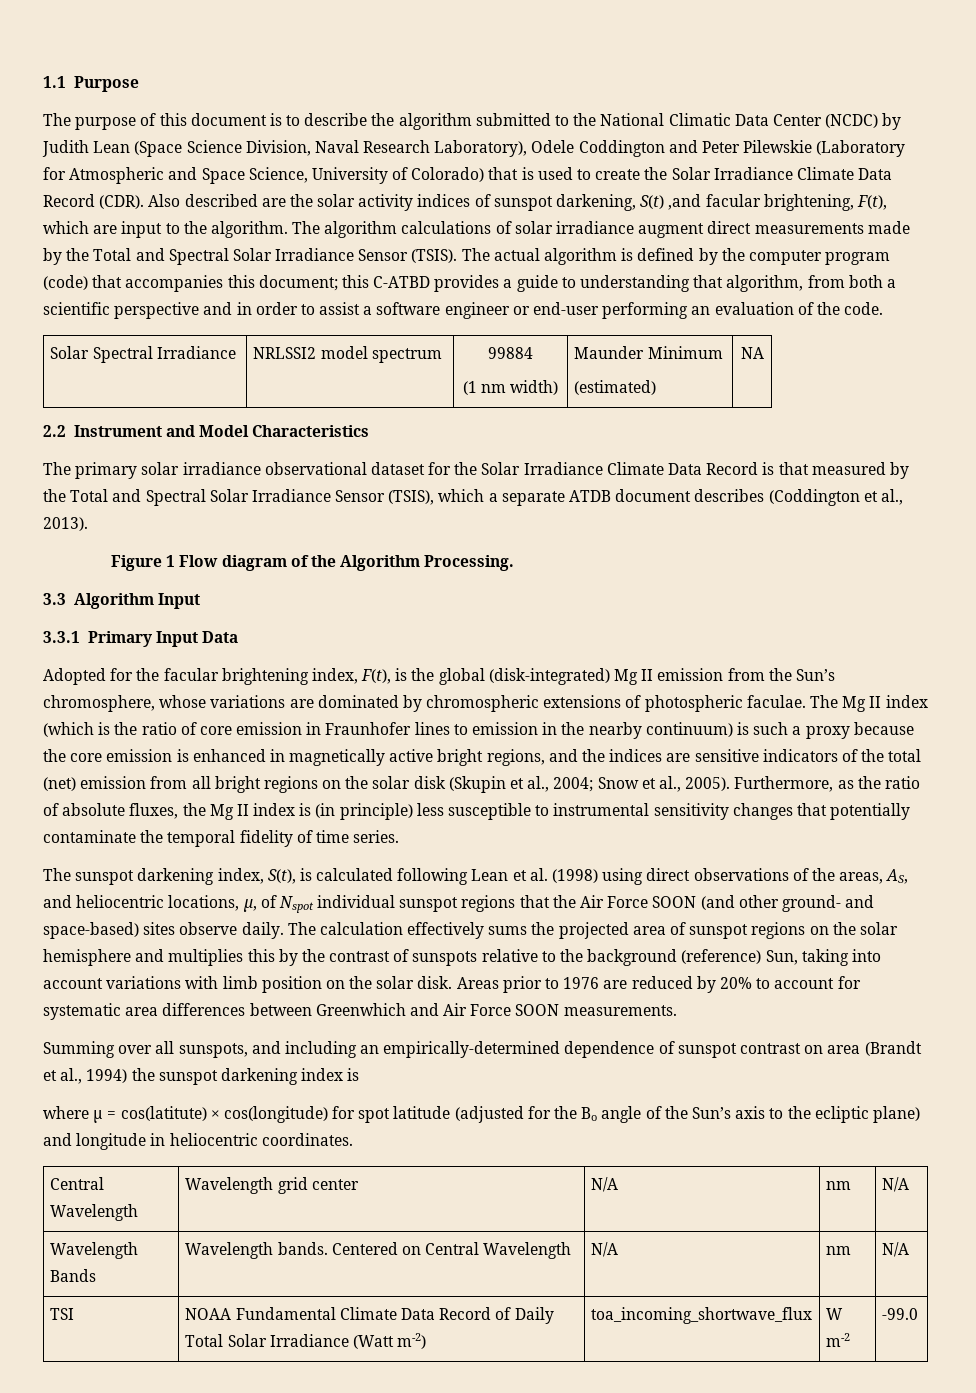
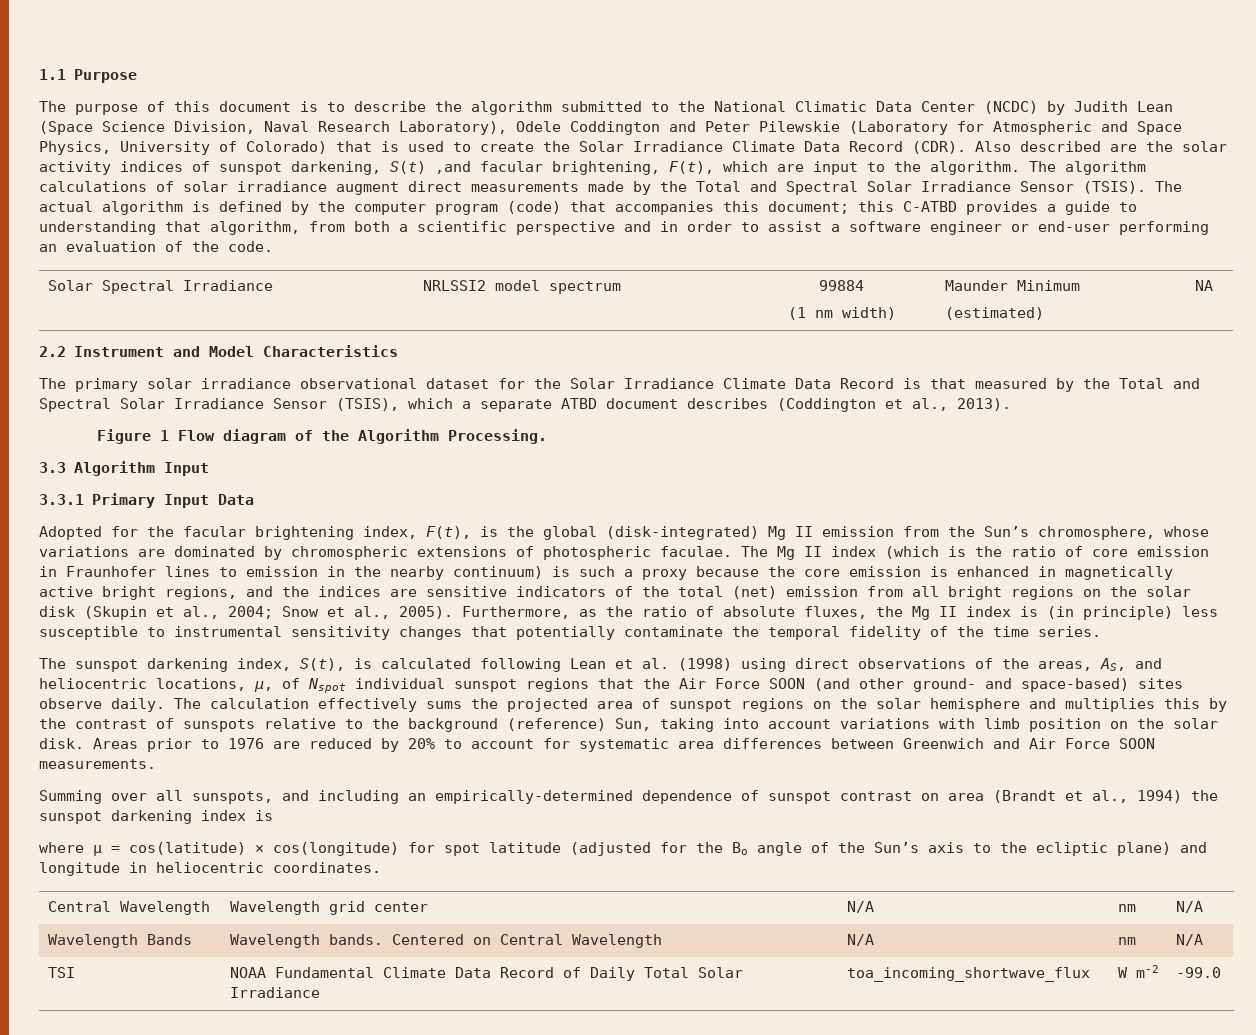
- The purpose of this document is to describe the algorithm submitted to the National Climatic Data Center (NCDC) by Judith Lean (Space Science Division, Naval Research Laboratory), Odele Coddington and Peter Pilewskie (Laboratory for Atmospheric and Space Science, University of Colorado) that is used to create the Solar Irradiance Climate Data Record (CDR).
+ The purpose of this document is to describe the algorithm submitted to the National Climatic Data Center (NCDC) by Judith Lean (Space Science Division, Naval Research Laboratory), Odele Coddington and Peter Pilewskie (Laboratory for Atmospheric and Space Physics, University of Colorado) that is used to create the Solar Irradiance Climate Data Record (CDR).
- The primary solar irradiance observational dataset for the Solar Irradiance Climate Data Record is that measured by the Total and Spectral Solar Irradiance Sensor (TSIS), which a separate ATDB document describes (Coddington et al., 2013).
+ The primary solar irradiance observational dataset for the Solar Irradiance Climate Data Record is that measured by the Total and Spectral Solar Irradiance Sensor (TSIS), which a separate ATBD document describes (Coddington et al., 2013).
- Furthermore, as the ratio of absolute fluxes, the Mg II index is (in principle) less susceptible to instrumental sensitivity changes that potentially contaminate the temporal fidelity of time series.
+ Furthermore, as the ratio of absolute fluxes, the Mg II index is (in principle) less susceptible to instrumental sensitivity changes that potentially contaminate the temporal fidelity of the time series.
- Areas prior to 1976 are reduced by 20% to account for systematic area differences between Greenwhich and Air Force SOON measurements.
+ Areas prior to 1976 are reduced by 20% to account for systematic area differences between Greenwich and Air Force SOON measurements.
- where μ = cos(latitute) × cos(longitude) for spot latitude (adjusted for the Bo angle of the Sun’s axis to the ecliptic plane) and longitude in heliocentric coordinates.
+ where μ = cos(latitude) × cos(longitude) for spot latitude (adjusted for the Bo angle of the Sun’s axis to the ecliptic plane) and longitude in heliocentric coordinates.
- TSI | NOAA Fundamental Climate Data Record of Daily Total Solar Irradiance (Watt m-2) | toa_incoming_shortwave_flux | W m-2 | -99.0
+ TSI | NOAA Fundamental Climate Data Record of Daily Total Solar Irradiance | toa_incoming_shortwave_flux | W m-2 | -99.0

